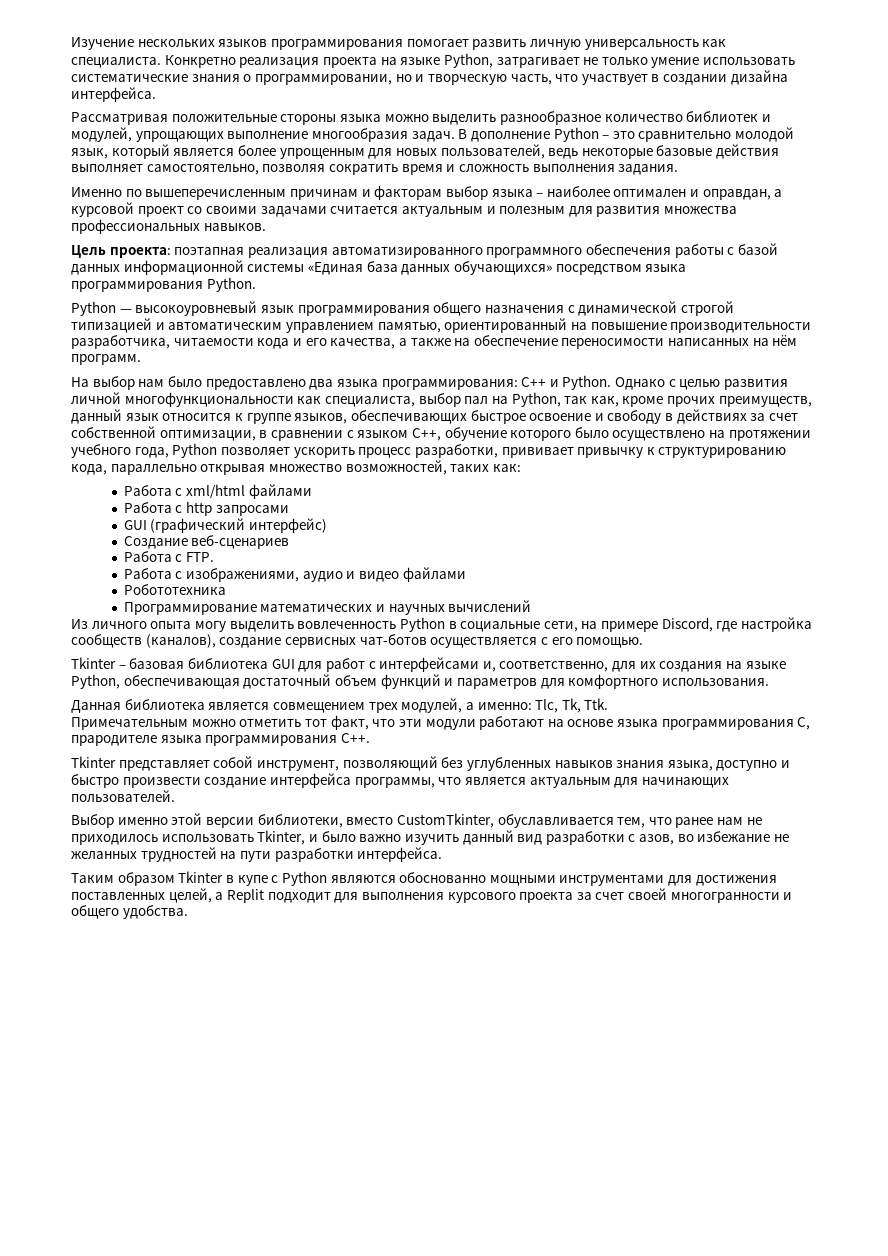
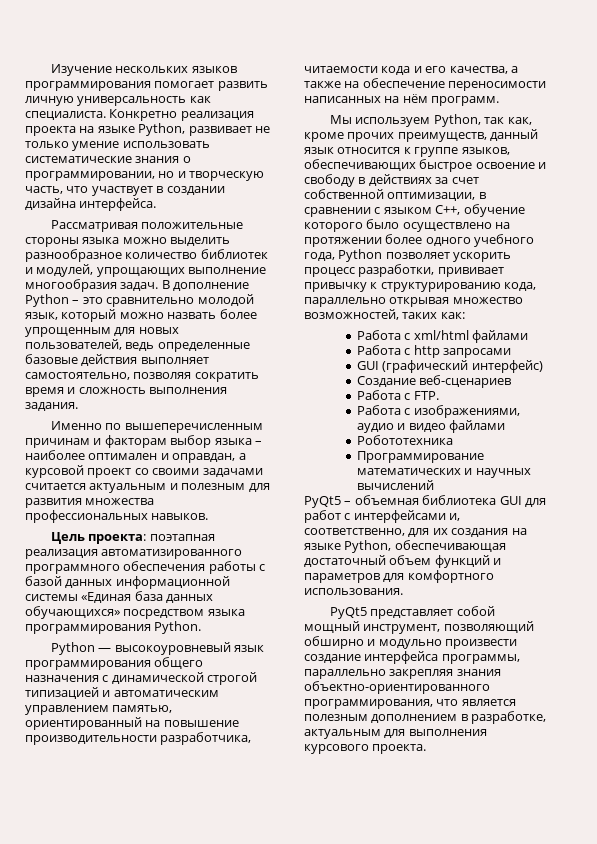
- Конкретно реализация проекта на языке Python, затрагивает не только умение использовать систематические знания о программировании, но и творческую часть, что участвует в создании дизайна интерфейса.
+ Конкретно реализация проекта на языке Python, развивает не только умение использовать систематические знания о программировании, но и творческую часть, что участвует в создании дизайна интерфейса.
- В дополнение Python – это сравнительно молодой язык, который является более упрощенным для новых пользователей, ведь некоторые базовые действия выполняет самостоятельно, позволяя сократить время и сложность выполнения задания.
+ В дополнение Python – это сравнительно молодой язык, который можно назвать более упрощенным для новых пользователей, ведь определенные базовые действия выполняет самостоятельно, позволяя сократить время и сложность выполнения задания.
- На выбор нам было предоставлено два языка программирования: С++ и Python. Однако с целью развития личной многофункциональности как специалиста, выбор пал на Python, так как, кроме прочих преимуществ, данный язык относится к группе языков, обеспечивающих быстрое освоение и свободу в действиях за счет собственной оптимизации, в сравнении с языком С++, обучение которого было осуществлено на протяжении учебного года, Python позволяет ускорить процесс разработки, прививает привычку к структурированию кода, параллельно открывая множество возможностей, таких как:
+ Мы используем Python, так как, кроме прочих преимуществ, данный язык относится к группе языков, обеспечивающих быстрое освоение и свободу в действиях за счет собственной оптимизации, в сравнении с языком С++, обучение которого было осуществлено на протяжении более одного учебного года, Python позволяет ускорить процесс разработки, прививает привычку к структурированию кода, параллельно открывая множество возможностей, таких как:
- Из личного опыта могу выделить вовлеченность Python в социальные сети, на примере Discord, где настройка сообществ (каналов), создание сервисных чат-ботов осуществляется с его помощью.
- Tkinter – базовая библиотека GUI для работ с интерфейсами и, соответственно, для их создания на языке Python, обеспечивающая достаточный объем функций и параметров для комфортного использования.
+ PyQt5 – объемная библиотека GUI для работ с интерфейсами и, соответственно, для их создания на языке Python, обеспечивающая достаточный объем функций и параметров для комфортного использования.
- Данная библиотека является совмещением трех модулей, а именно: Tlc, Tk, Ttk.
- Примечательным можно отметить тот факт, что эти модули работают на основе языка программирования С, прародителе языка программирования С++.
- Tkinter представляет собой инструмент, позволяющий без углубленных навыков знания языка, доступно и быстро произвести создание интерфейса программы, что является актуальным для начинающих пользователей.
- Выбор именно этой версии библиотеки, вместо CustomTkinter, обуславливается тем, что ранее нам не приходилось использовать Tkinter, и было важно изучить данный вид разработки с азов, во избежание не желанных трудностей на пути разработки интерфейса.
- Таким образом Tkinter в купе с Python являются обоснованно мощными инструментами для достижения поставленных целей, а Replit подходит для выполнения курсового проекта за счет своей многогранности и общего удобства.
+ PyQt5 представляет собой мощный инструмент, позволяющий обширно и модульно произвести создание интерфейса программы, параллельно закрепляя знания объектно-ориентированного программирования, что является полезным дополнением в разработке, актуальным для выполнения курсового проекта.

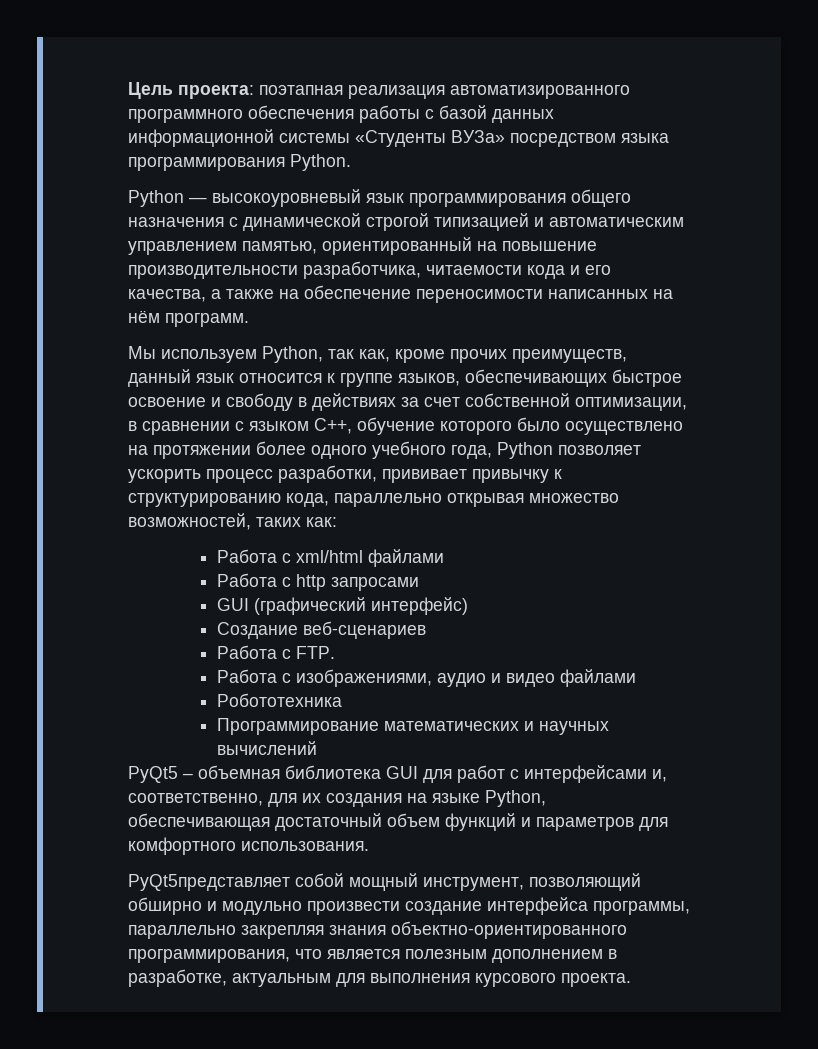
- Изучение нескольких языков программирования помогает развить личную универсальность как специалиста. Конкретно реализация проекта на языке Python, развивает не только умение использовать систематические знания о программировании, но и творческую часть, что участвует в создании дизайна интерфейса.
- Рассматривая положительные стороны языка можно выделить разнообразное количество библиотек и модулей, упрощающих выполнение многообразия задач. В дополнение Python – это сравнительно молодой язык, который можно назвать более упрощенным для новых пользователей, ведь определенные базовые действия выполняет самостоятельно, позволяя сократить время и сложность выполнения задания.
- Именно по вышеперечисленным причинам и факторам выбор языка – наиболее оптимален и оправдан, а курсовой проект со своими задачами считается актуальным и полезным для развития множества профессиональных навыков.
- Цель проекта: поэтапная реализация автоматизированного программного обеспечения работы с базой данных информационной системы «Единая база данных обучающихся» посредством языка программирования Python.
+ Цель проекта: поэтапная реализация автоматизированного программного обеспечения работы с базой данных информационной системы «Студенты ВУЗа» посредством языка программирования Python.
- PyQt5 представляет собой мощный инструмент, позволяющий обширно и модульно произвести создание интерфейса программы, параллельно закрепляя знания объектно-ориентированного программирования, что является полезным дополнением в разработке, актуальным для выполнения курсового проекта.
+ PyQt5представляет собой мощный инструмент, позволяющий обширно и модульно произвести создание интерфейса программы, параллельно закрепляя знания объектно-ориентированного программирования, что является полезным дополнением в разработке, актуальным для выполнения курсового проекта.

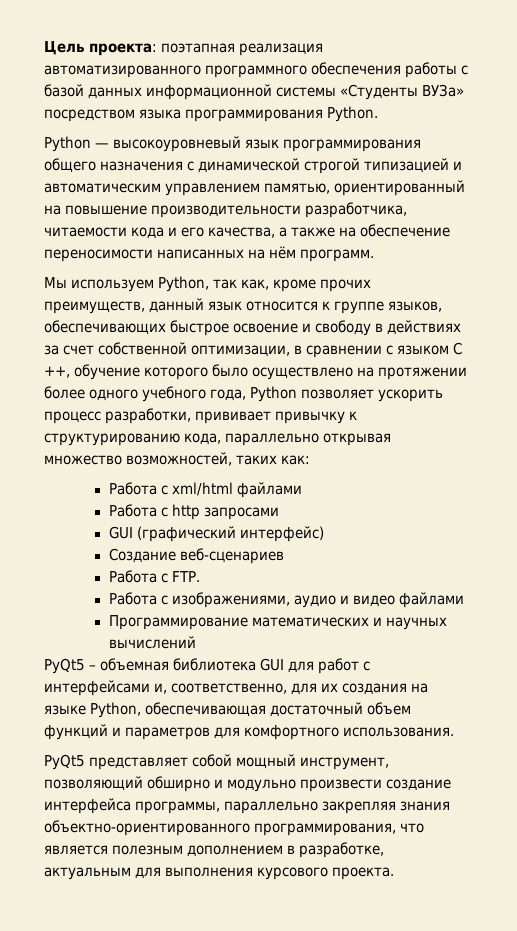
- Мы используем Python, так как, кроме прочих преимуществ, данный язык относится к группе языков, обеспечивающих быстрое освоение и свободу в действиях за счет собственной оптимизации, в сравнении с языком С++, обучение которого было осуществлено на протяжении более одного учебного года, Python позволяет ускорить процесс разработки, прививает привычку к структурированию кода, параллельно открывая множество возможностей, таких как:
+ Мы используем Python, так как, кроме прочих преимуществ, данный язык относится к группе языков, обеспечивающих быстрое освоение и свободу в действиях за счет собственной оптимизации, в сравнении с языком С ++, обучение которого было осуществлено на протяжении более одного учебного года, Python позволяет ускорить процесс разработки, прививает привычку к структурированию кода, параллельно открывая множество возможностей, таких как:
- Робототехника
- PyQt5представляет собой мощный инструмент, позволяющий обширно и модульно произвести создание интерфейса программы, параллельно закрепляя знания объектно-ориентированного программирования, что является полезным дополнением в разработке, актуальным для выполнения курсового проекта.
+ PyQt5 представляет собой мощный инструмент, позволяющий обширно и модульно произвести создание интерфейса программы, параллельно закрепляя знания объектно-ориентированного программирования, что является полезным дополнением в разработке, актуальным для выполнения курсового проекта.

